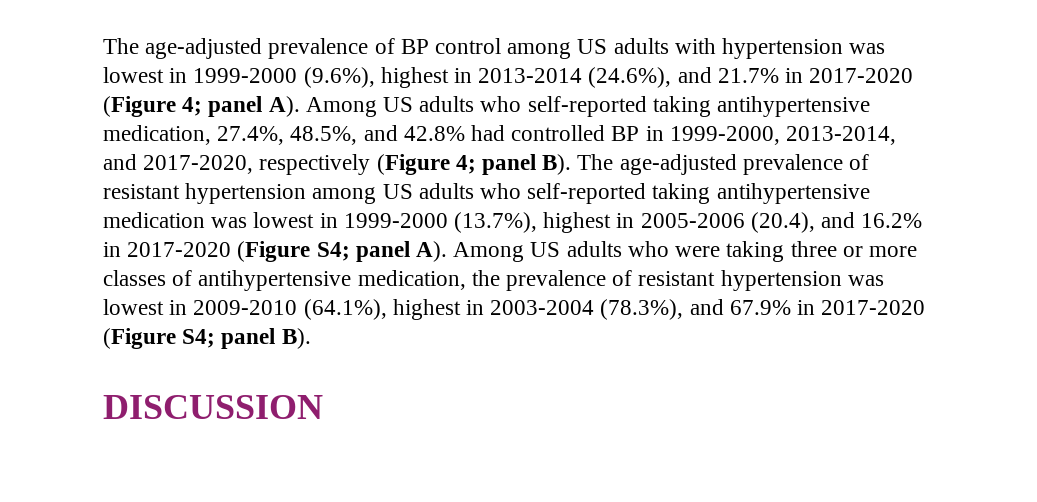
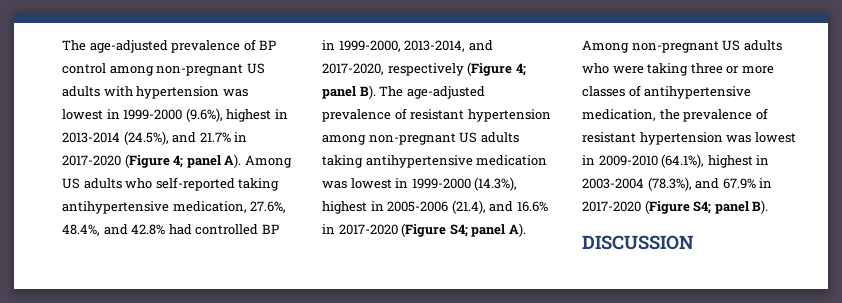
- The age-adjusted prevalence of BP control among US adults with hypertension was lowest in 1999-2000 (9.6%), highest in 2013-2014 (24.6%), and 21.7% in 2017-2020 (Figure 4;
+ The age-adjusted prevalence of BP control among non-pregnant US adults with hypertension was lowest in 1999-2000 (9.6%), highest in 2013-2014 (24.5%), and 21.7% in 2017-2020 (Figure 4;
- panel A). Among US adults who self-reported taking antihypertensive medication, 27.4%, 48.5%, and 42.8% had controlled BP in 1999-2000, 2013-2014, and 2017-2020, respectively (Figure 4;
+ panel A). Among US adults who self-reported taking antihypertensive medication, 27.6%, 48.4%, and 42.8% had controlled BP in 1999-2000, 2013-2014, and 2017-2020, respectively (Figure 4;
- panel B). The age-adjusted prevalence of resistant hypertension among US adults who self-reported taking antihypertensive medication was lowest in 1999-2000 (13.7%), highest in 2005-2006 (20.4), and 16.2% in 2017-2020 (Figure S4;
+ panel B). The age-adjusted prevalence of resistant hypertension among non-pregnant US adults taking antihypertensive medication was lowest in 1999-2000 (14.3%), highest in 2005-2006 (21.4), and 16.6% in 2017-2020 (Figure S4;
- panel A). Among US adults who were taking three or more classes of antihypertensive medication, the prevalence of resistant hypertension was lowest in 2009-2010 (64.1%), highest in 2003-2004 (78.3%), and 67.9% in 2017-2020 (Figure S4;
+ panel A). Among non-pregnant US adults who were taking three or more classes of antihypertensive medication, the prevalence of resistant hypertension was lowest in 2009-2010 (64.1%), highest in 2003-2004 (78.3%), and 67.9% in 2017-2020 (Figure S4;

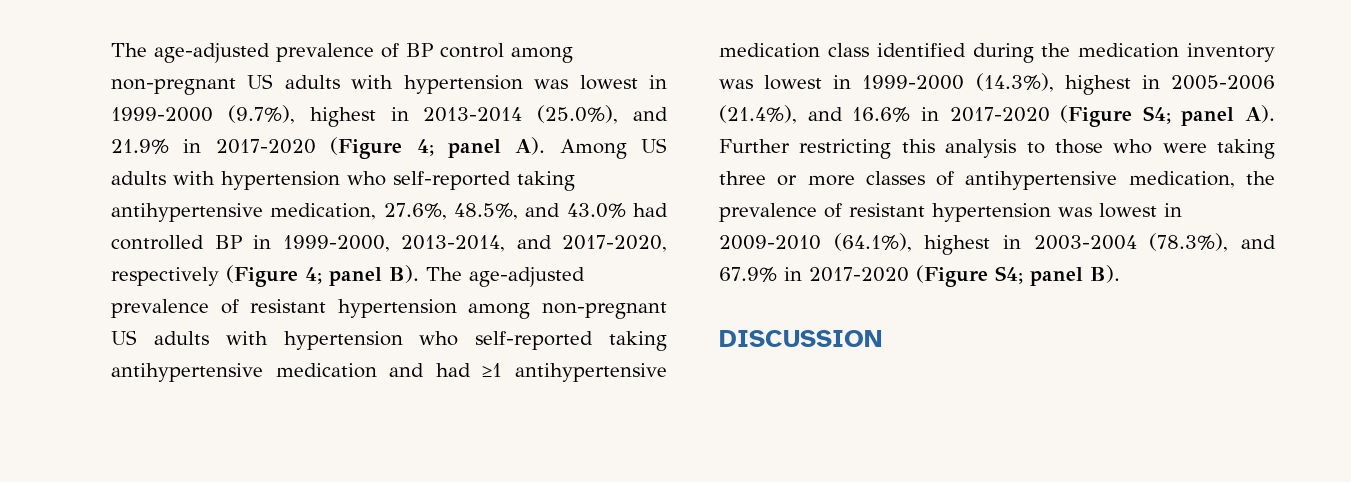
- The age-adjusted prevalence of BP control among non-pregnant US adults with hypertension was lowest in 1999-2000 (9.6%), highest in 2013-2014 (24.5%), and 21.7% in 2017-2020 (Figure 4;
+ The age-adjusted prevalence of BP control among non-pregnant US adults with hypertension was lowest in 1999-2000 (9.7%), highest in 2013-2014 (25.0%), and 21.9% in 2017-2020 (Figure 4;
- panel A). Among US adults who self-reported taking antihypertensive medication, 27.6%, 48.4%, and 42.8% had controlled BP in 1999-2000, 2013-2014, and 2017-2020, respectively (Figure 4;
+ panel A). Among US adults with hypertension who self-reported taking antihypertensive medication, 27.6%, 48.5%, and 43.0% had controlled BP in 1999-2000, 2013-2014, and 2017-2020, respectively (Figure 4;
- panel B). The age-adjusted prevalence of resistant hypertension among non-pregnant US adults taking antihypertensive medication was lowest in 1999-2000 (14.3%), highest in 2005-2006 (21.4), and 16.6% in 2017-2020 (Figure S4;
+ panel B). The age-adjusted prevalence of resistant hypertension among non-pregnant US adults with hypertension who self-reported taking antihypertensive medication and had ≥1 antihypertensive medication class identified during the medication inventory was lowest in 1999-2000 (14.3%), highest in 2005-2006 (21.4%), and 16.6% in 2017-2020 (Figure S4;
- panel A). Among non-pregnant US adults who were taking three or more classes of antihypertensive medication, the prevalence of resistant hypertension was lowest in 2009-2010 (64.1%), highest in 2003-2004 (78.3%), and 67.9% in 2017-2020 (Figure S4;
+ panel A). Further restricting this analysis to those who were taking three or more classes of antihypertensive medication, the prevalence of resistant hypertension was lowest in 2009-2010 (64.1%), highest in 2003-2004 (78.3%), and 67.9% in 2017-2020 (Figure S4;

